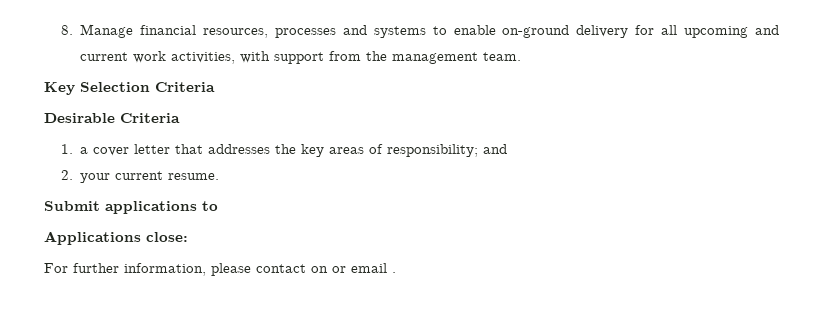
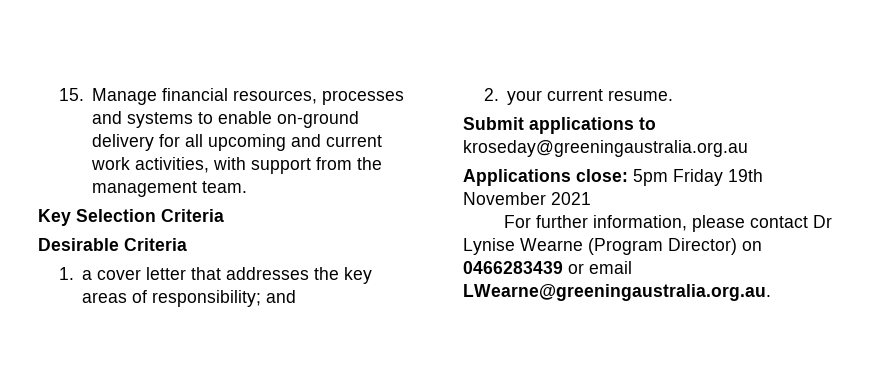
- 8. Manage financial resources, processes and systems to enable on-ground delivery for all upcoming and current work activities, with support from the management team.
+ 15. Manage financial resources, processes and systems to enable on-ground delivery for all upcoming and current work activities, with support from the management team.
- Submit applications to
+ Submit applications to kroseday@greeningaustralia.org.au
- Applications close:
+ Applications close: 5pm Friday 19th November 2021
- For further information, please contact on or email .
+ For further information, please contact Dr Lynise Wearne (Program Director) on 0466283439 or email LWearne@greeningaustralia.org.au.

